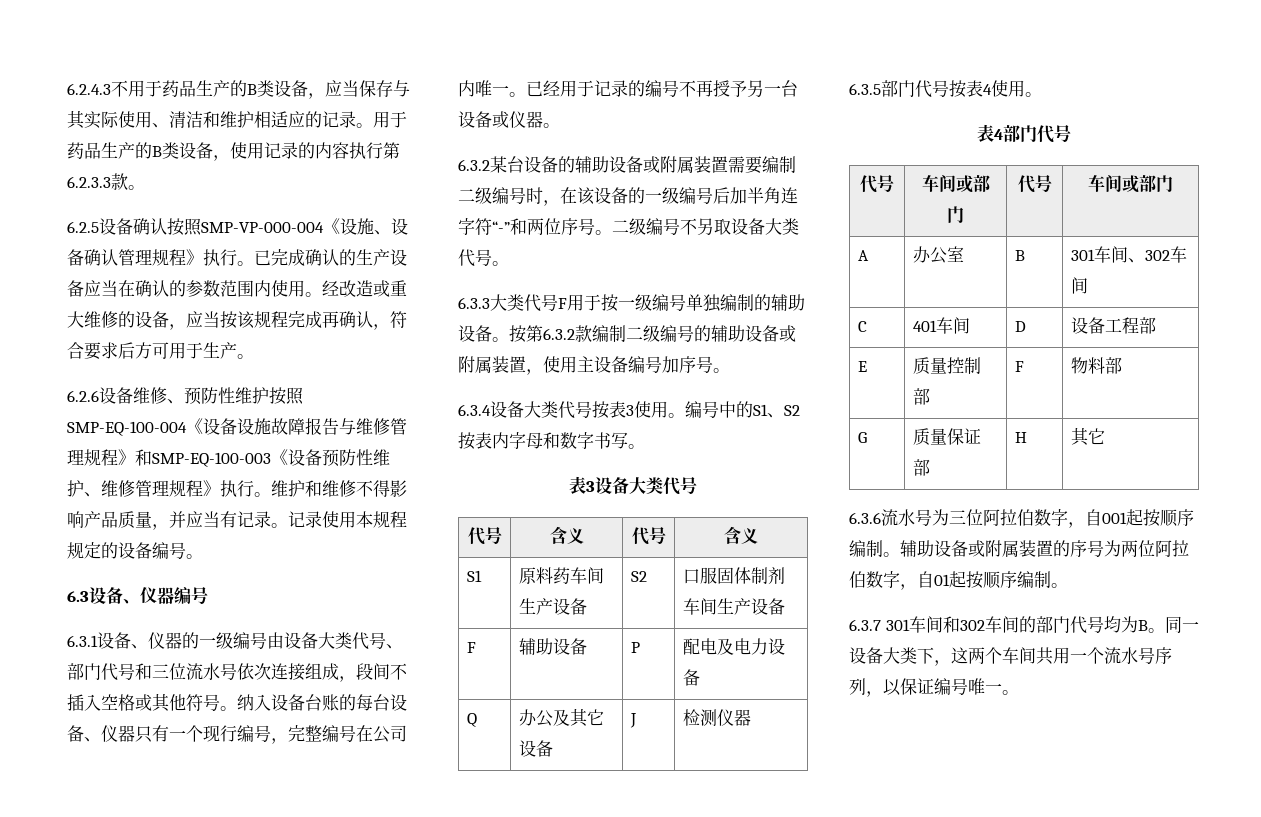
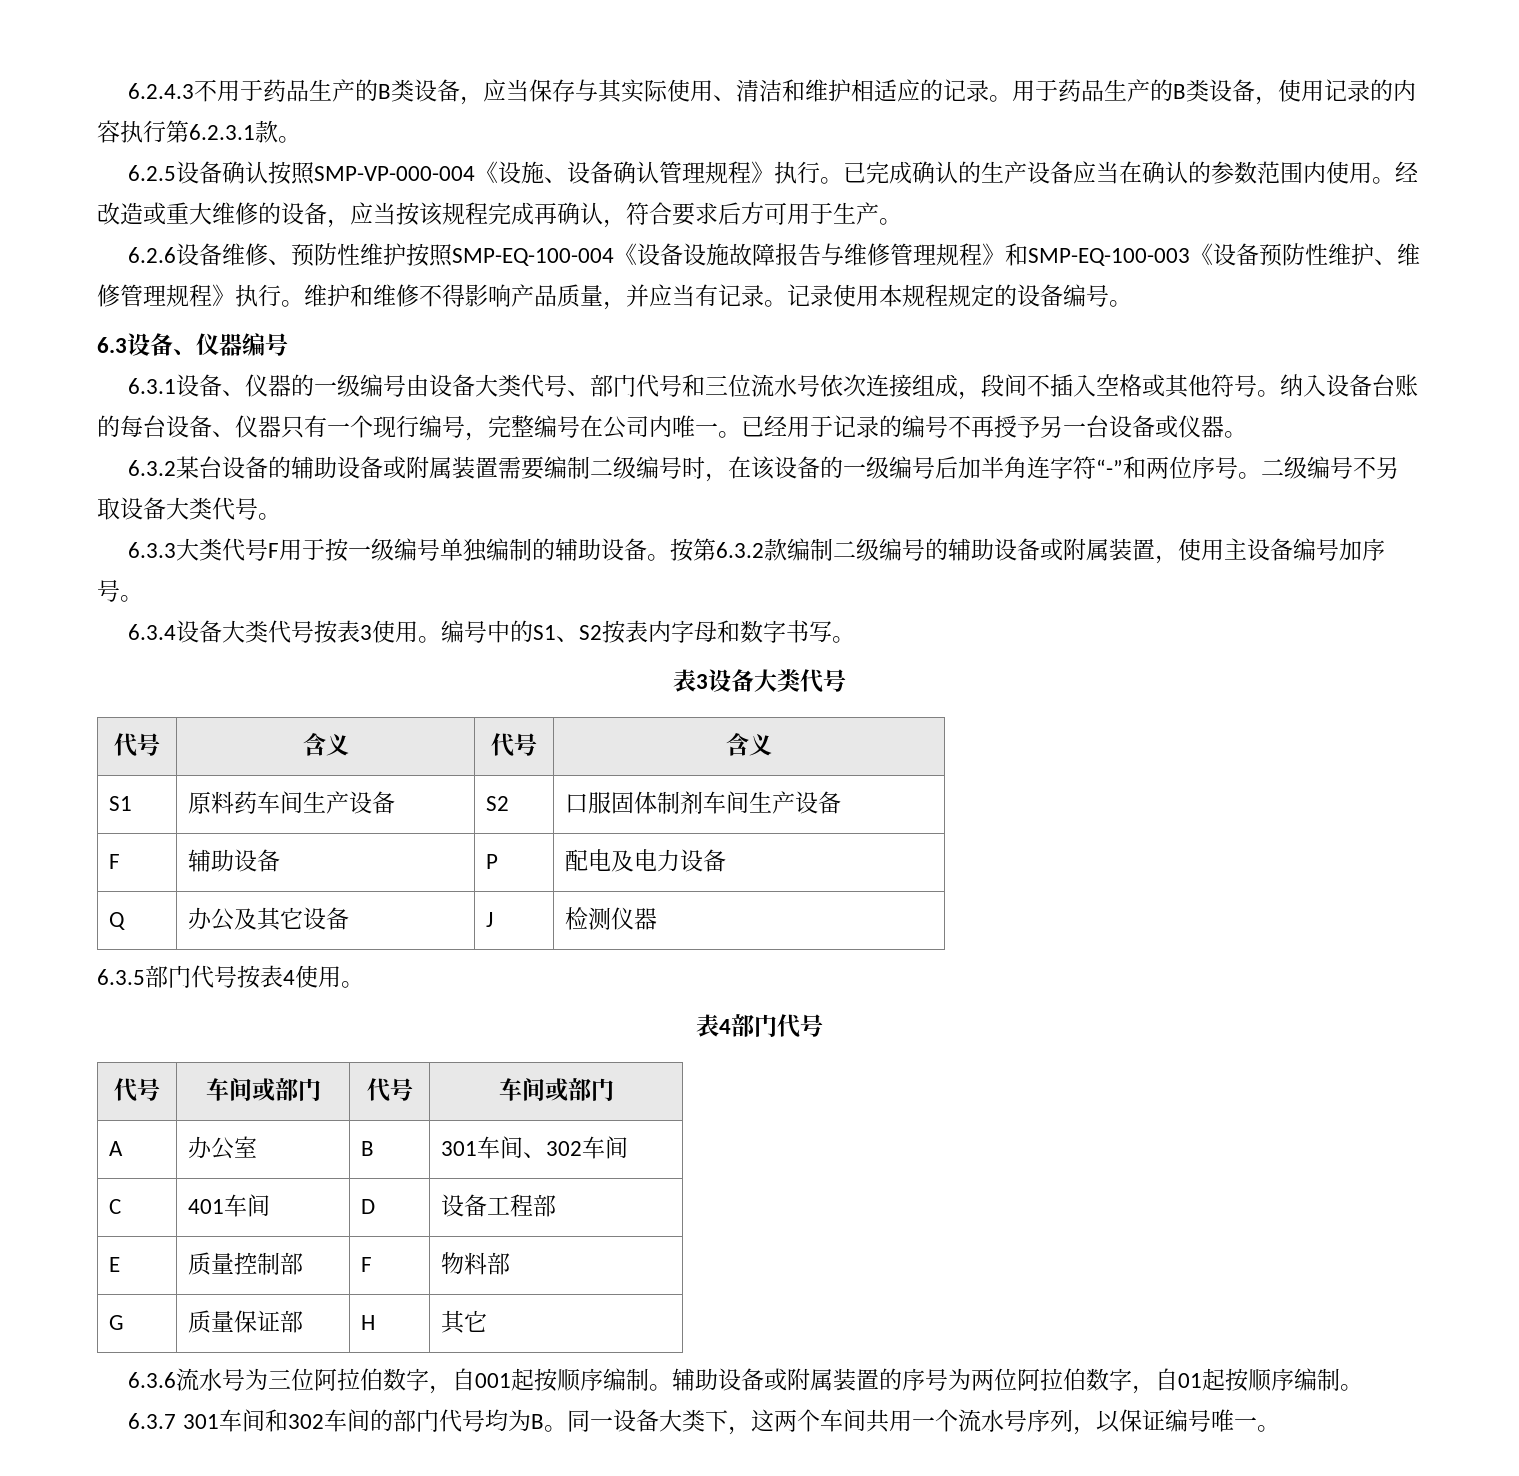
- 用于药品生产的B类设备，使用记录的内容执行第6.2.3.3款。
+ 用于药品生产的B类设备，使用记录的内容执行第6.2.3.1款。

